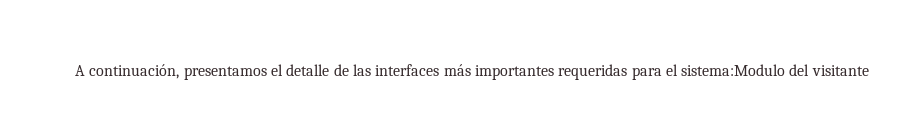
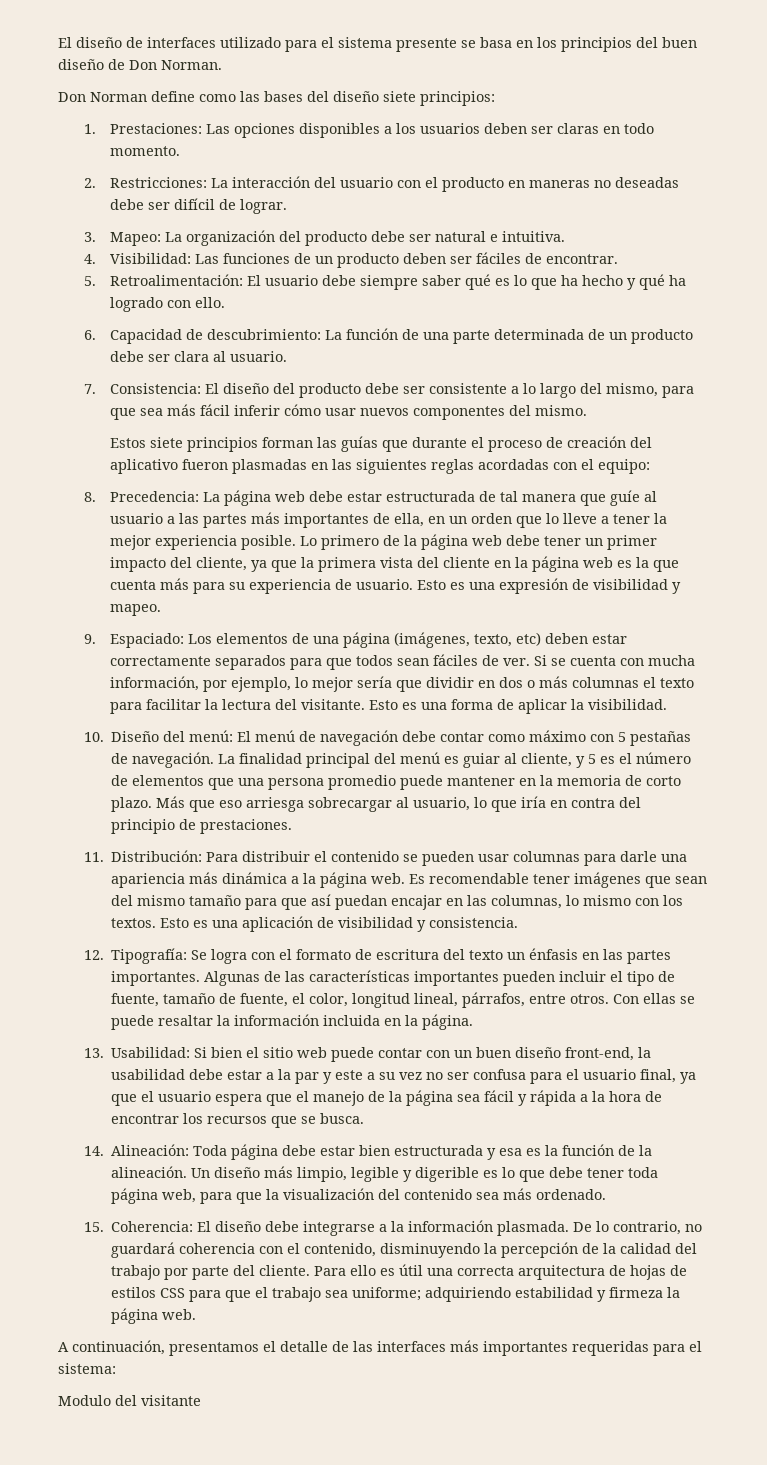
+ El diseño de interfaces utilizado para el sistema presente se basa en los principios del buen diseño de Don Norman.
+ Don Norman define como las bases del diseño siete principios:
+ 1. Prestaciones: Las opciones disponibles a los usuarios deben ser claras en todo momento.
+ 2. Restricciones: La interacción del usuario con el producto en maneras no deseadas debe ser difícil de lograr.
+ 3. Mapeo: La organización del producto debe ser natural e intuitiva.
+ 4. Visibilidad: Las funciones de un producto deben ser fáciles de encontrar.
+ 5. Retroalimentación: El usuario debe siempre saber qué es lo que ha hecho y qué ha logrado con ello.
+ 6. Capacidad de descubrimiento: La función de una parte determinada de un producto debe ser clara al usuario.
+ 7. Consistencia: El diseño del producto debe ser consistente a lo largo del mismo, para que sea más fácil inferir cómo usar nuevos componentes del mismo.
+ Estos siete principios forman las guías que durante el proceso de creación del aplicativo fueron plasmadas en las siguientes reglas acordadas con el equipo:
+ 8. Precedencia: La página web debe estar estructurada de tal manera que guíe al usuario a las partes más importantes de ella, en un orden que lo lleve a tener la mejor experiencia posible. Lo primero de la página web debe tener un primer impacto del cliente, ya que la primera vista del cliente en la página web es la que cuenta más para su experiencia de usuario. Esto es una expresión de visibilidad y mapeo.
+ 9. Espaciado: Los elementos de una página (imágenes, texto, etc) deben estar correctamente separados para que todos sean fáciles de ver. Si se cuenta con mucha información, por ejemplo, lo mejor sería que dividir en dos o más columnas el texto para facilitar la lectura del visitante. Esto es una forma de aplicar la visibilidad.
+ 10. Diseño del menú: El menú de navegación debe contar como máximo con 5 pestañas de navegación. La finalidad principal del menú es guiar al cliente, y 5 es el número de elementos que una persona promedio puede mantener en la memoria de corto plazo. Más que eso arriesga sobrecargar al usuario, lo que iría en contra del principio de prestaciones.
+ 11. Distribución: Para distribuir el contenido se pueden usar columnas para darle una apariencia más dinámica a la página web. Es recomendable tener imágenes que sean del mismo tamaño para que así puedan encajar en las columnas, lo mismo con los textos. Esto es una aplicación de visibilidad y consistencia.
+ 12. Tipografía: Se logra con el formato de escritura del texto un énfasis en las partes importantes. Algunas de las características importantes pueden incluir el tipo de fuente, tamaño de fuente, el color, longitud lineal, párrafos, entre otros. Con ellas se puede resaltar la información incluida en la página.
+ 13. Usabilidad: Si bien el sitio web puede contar con un buen diseño front-end, la usabilidad debe estar a la par y este a su vez no ser confusa para el usuario final, ya que el usuario espera que el manejo de la página sea fácil y rápida a la hora de encontrar los recursos que se busca.
+ 14. Alineación: Toda página debe estar bien estructurada y esa es la función de la alineación. Un diseño más limpio, legible y digerible es lo que debe tener toda página web, para que la visualización del contenido sea más ordenado.
+ 15. Coherencia: El diseño debe integrarse a la información plasmada. De lo contrario, no guardará coherencia con el contenido, disminuyendo la percepción de la calidad del trabajo por parte del cliente. Para ello es útil una correcta arquitectura de hojas de estilos CSS para que el trabajo sea uniforme; adquiriendo estabilidad y firmeza la página web.
- A continuación, presentamos el detalle de las interfaces más importantes requeridas para el sistema:Modulo del visitante
+ A continuación, presentamos el detalle de las interfaces más importantes requeridas para el sistema:
+ Modulo del visitante

